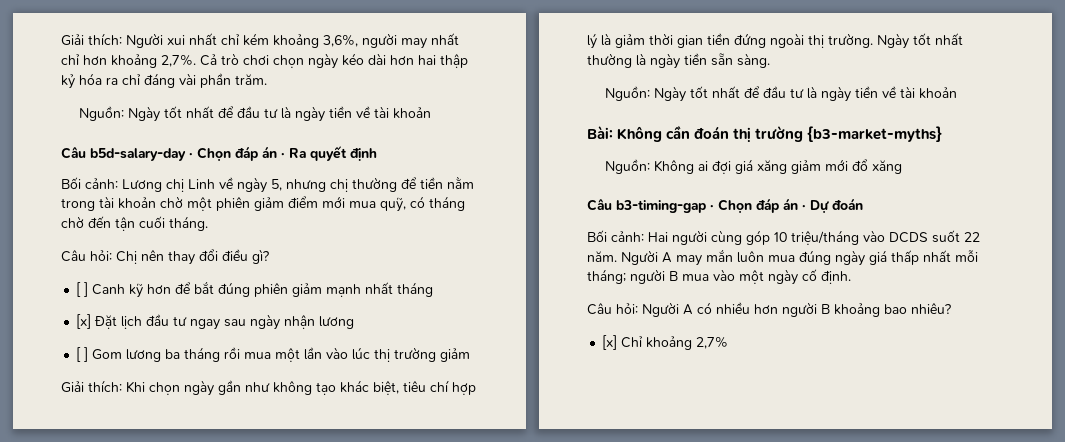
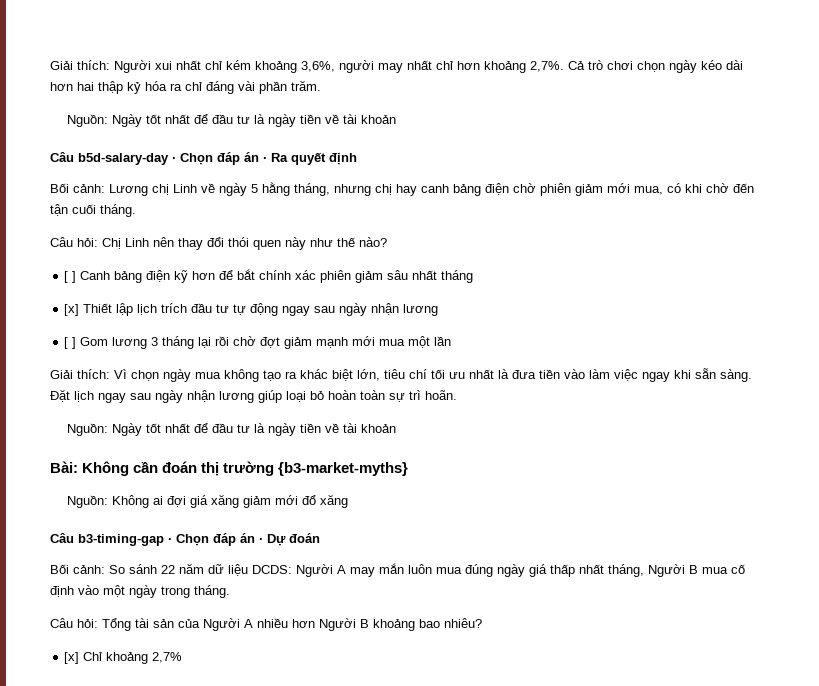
- Bối cảnh: Lương chị Linh về ngày 5, nhưng chị thường để tiền nằm trong tài khoản chờ một phiên giảm điểm mới mua quỹ, có tháng chờ đến tận cuối tháng.
+ Bối cảnh: Lương chị Linh về ngày 5 hằng tháng, nhưng chị hay canh bảng điện chờ phiên giảm mới mua, có khi chờ đến tận cuối tháng.
- Câu hỏi: Chị nên thay đổi điều gì?
+ Câu hỏi: Chị Linh nên thay đổi thói quen này như thế nào?
- [ ] Canh kỹ hơn để bắt đúng phiên giảm mạnh nhất tháng
+ [ ] Canh bảng điện kỹ hơn để bắt chính xác phiên giảm sâu nhất tháng
- [x] Đặt lịch đầu tư ngay sau ngày nhận lương
+ [x] Thiết lập lịch trích đầu tư tự động ngay sau ngày nhận lương
- [ ] Gom lương ba tháng rồi mua một lần vào lúc thị trường giảm
- Giải thích: Khi chọn ngày gần như không tạo khác biệt, tiêu chí hợp lý là giảm thời gian tiền đứng ngoài thị trường. Ngày tốt nhất thường là ngày tiền sẵn sàng.
+ [ ] Gom lương 3 tháng lại rồi chờ đợt giảm mạnh mới mua một lần
+ Giải thích: Vì chọn ngày mua không tạo ra khác biệt lớn, tiêu chí tối ưu nhất là đưa tiền vào làm việc ngay khi sẵn sàng. Đặt lịch ngay sau ngày nhận lương giúp loại bỏ hoàn toàn sự trì hoãn.
- Bối cảnh: Hai người cùng góp 10 triệu/tháng vào DCDS suốt 22 năm. Người A may mắn luôn mua đúng ngày giá thấp nhất mỗi tháng; người B mua vào một ngày cố định.
- Câu hỏi: Người A có nhiều hơn người B khoảng bao nhiêu?
+ Bối cảnh: So sánh 22 năm dữ liệu DCDS: Người A may mắn luôn mua đúng ngày giá thấp nhất tháng, Người B mua cố định vào một ngày trong tháng.
+ Câu hỏi: Tổng tài sản của Người A nhiều hơn Người B khoảng bao nhiêu?

